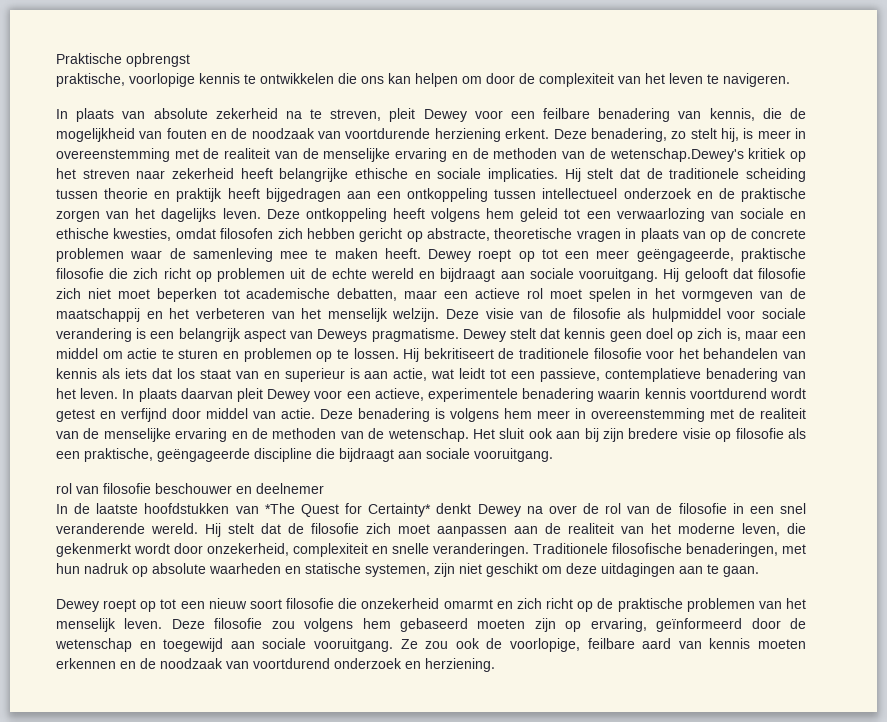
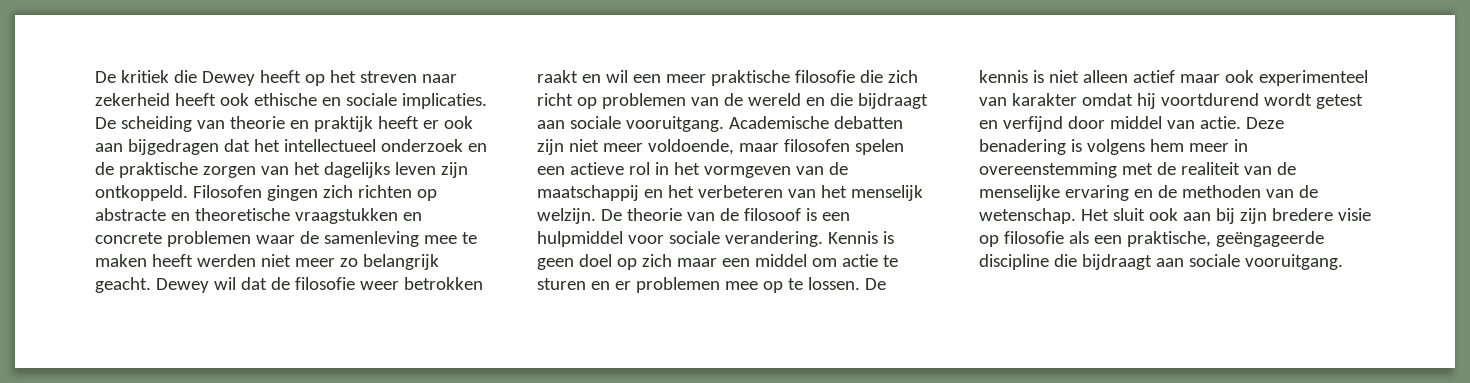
- Praktische opbrengst
- praktische, voorlopige kennis te ontwikkelen die ons kan helpen om door de complexiteit van het leven te navigeren.
- In plaats van absolute zekerheid na te streven, pleit Dewey voor een feilbare benadering van kennis, die de mogelijkheid van fouten en de noodzaak van voortdurende herziening erkent. Deze benadering, zo stelt hij, is meer in overeenstemming met de realiteit van de menselijke ervaring en de methoden van de wetenschap.Dewey's kritiek op het streven naar zekerheid heeft belangrijke ethische en sociale implicaties.
+ De kritiek die Dewey heeft op het streven naar zekerheid heeft ook ethische en sociale implicaties.
- Hij stelt dat de traditionele scheiding tussen theorie en praktijk heeft bijgedragen aan een ontkoppeling tussen intellectueel onderzoek en de praktische zorgen van het dagelijks leven. Deze ontkoppeling heeft volgens hem geleid tot een verwaarlozing van sociale en ethische kwesties, omdat filosofen zich hebben gericht op abstracte, theoretische vragen in plaats van op de concrete problemen waar de samenleving mee te maken heeft. Dewey roept op tot een meer geëngageerde, praktische filosofie die zich richt op problemen uit de echte wereld en bijdraagt aan sociale vooruitgang. Hij gelooft dat filosofie zich niet moet beperken tot academische debatten, maar een actieve rol moet spelen in het vormgeven van de maatschappij en het verbeteren van het menselijk welzijn.
+ De scheiding van theorie en praktijk heeft er ook aan bijgedragen dat het intellectueel onderzoek en de praktische zorgen van het dagelijks leven zijn ontkoppeld. Filosofen gingen zich richten op abstracte en theoretische vraagstukken en concrete problemen waar de samenleving mee te maken heeft werden niet meer zo belangrijk geacht. Dewey wil dat de filosofie weer betrokken raakt en wil een meer praktische filosofie die zich richt op problemen van de wereld en die bijdraagt aan sociale vooruitgang. Academische debatten zijn niet meer voldoende, maar filosofen spelen een actieve rol in het vormgeven van de maatschappij en het verbeteren van het menselijk welzijn.
- Deze visie van de filosofie als hulpmiddel voor sociale verandering is een belangrijk aspect van Deweys pragmatisme. Dewey stelt dat kennis geen doel op zich is, maar een middel om actie te sturen en problemen op te lossen. Hij bekritiseert de traditionele filosofie voor het behandelen van kennis als iets dat los staat van en superieur is aan actie, wat leidt tot een passieve, contemplatieve benadering van het leven. In plaats daarvan pleit Dewey voor een actieve, experimentele benadering waarin kennis voortdurend wordt getest en verfijnd door middel van actie.
+ De theorie van de filosoof is een hulpmiddel voor sociale verandering. Kennis is geen doel op zich maar een middel om actie te sturen en er problemen mee op te lossen. De kennis is niet alleen actief maar ook experimenteel van karakter omdat hij voortdurend wordt getest en verfijnd door middel van actie.
- rol van filosofie beschouwer en deelnemer
- In de laatste hoofdstukken van *The Quest for Certainty* denkt Dewey na over de rol van de filosofie in een snel veranderende wereld. Hij stelt dat de filosofie zich moet aanpassen aan de realiteit van het moderne leven, die gekenmerkt wordt door onzekerheid, complexiteit en snelle veranderingen. Traditionele filosofische benaderingen, met hun nadruk op absolute waarheden en statische systemen, zijn niet geschikt om deze uitdagingen aan te gaan.
- Dewey roept op tot een nieuw soort filosofie die onzekerheid omarmt en zich richt op de praktische problemen van het menselijk leven. Deze filosofie zou volgens hem gebaseerd moeten zijn op ervaring, geïnformeerd door de wetenschap en toegewijd aan sociale vooruitgang. Ze zou ook de voorlopige, feilbare aard van kennis moeten erkennen en de noodzaak van voortdurend onderzoek en herziening.

